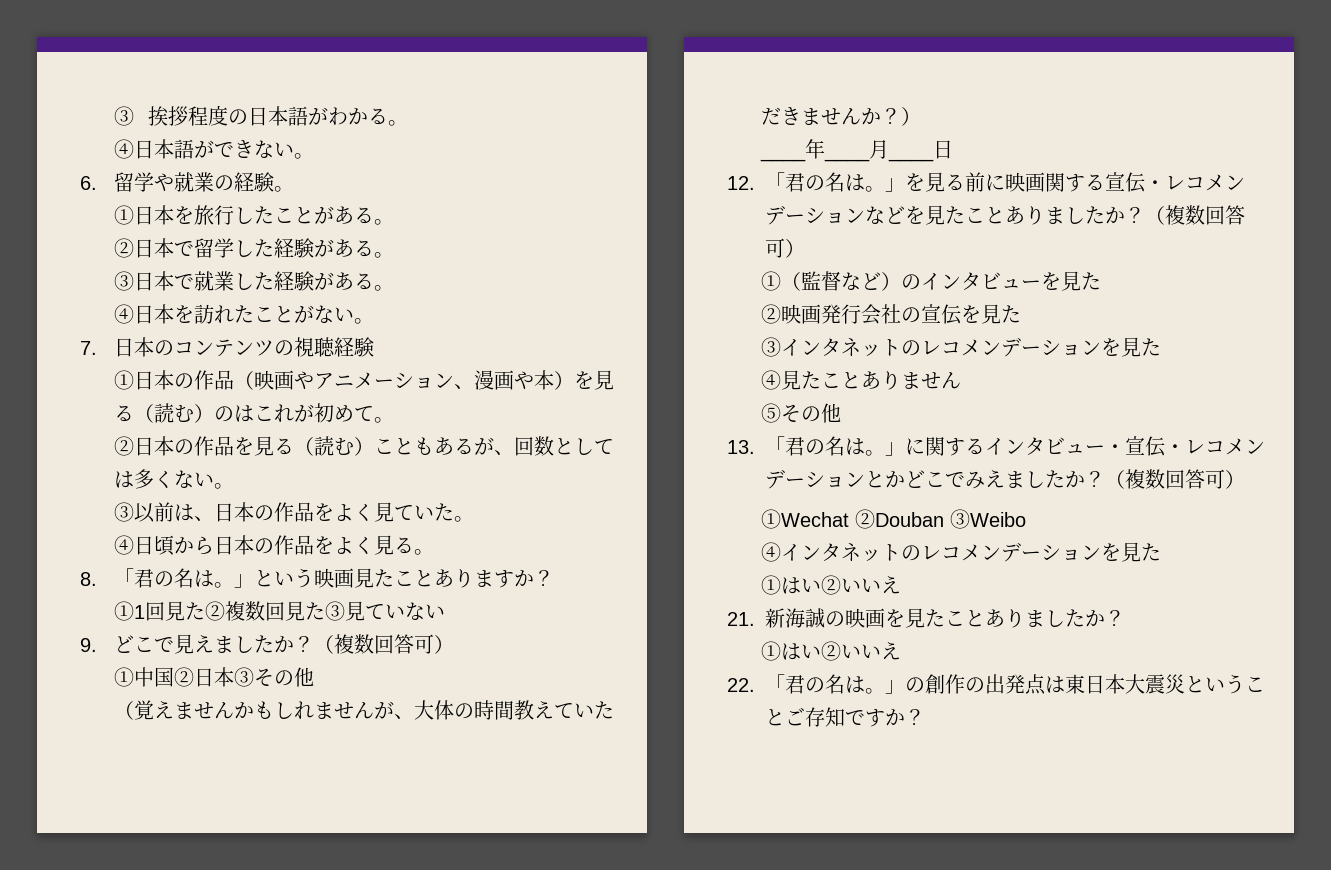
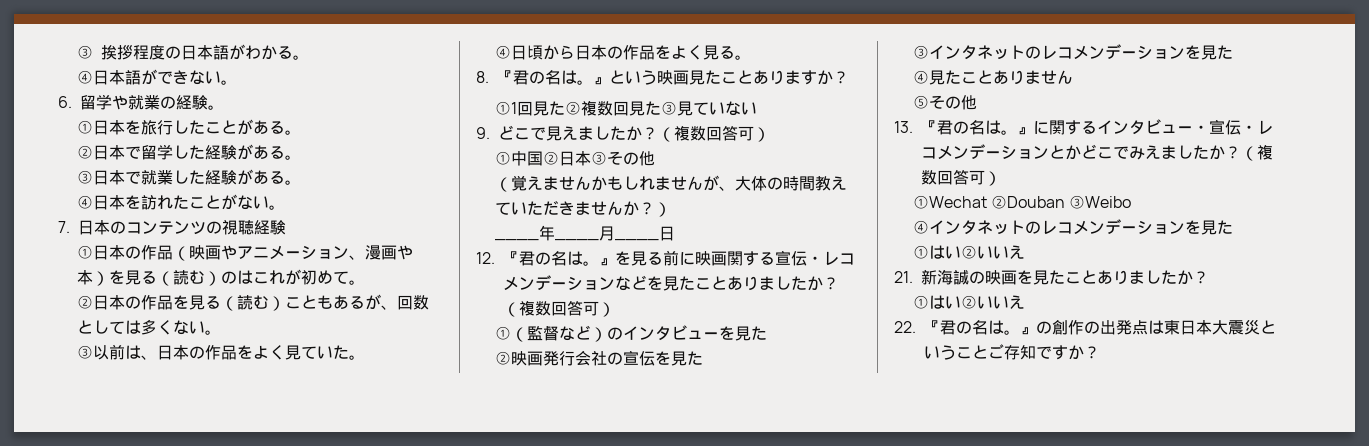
- 8.「君の名は。」という映画見たことありますか？
+ 8.『君の名は。』という映画見たことありますか？
- 12.「君の名は。」を見る前に映画関する宣伝・レコメンデーションなどを見たことありましたか？
+ 12.『君の名は。』を見る前に映画関する宣伝・レコメンデーションなどを見たことありましたか？
- 13.「君の名は。」に関するインタビュー・宣伝・レコメンデーションとかどこでみえましたか？
+ 13.『君の名は。』に関するインタビュー・宣伝・レコメンデーションとかどこでみえましたか？
- 22.「君の名は。」の創作の出発点は東日本大震災ということご存知ですか？
+ 22.『君の名は。』の創作の出発点は東日本大震災ということご存知ですか？

